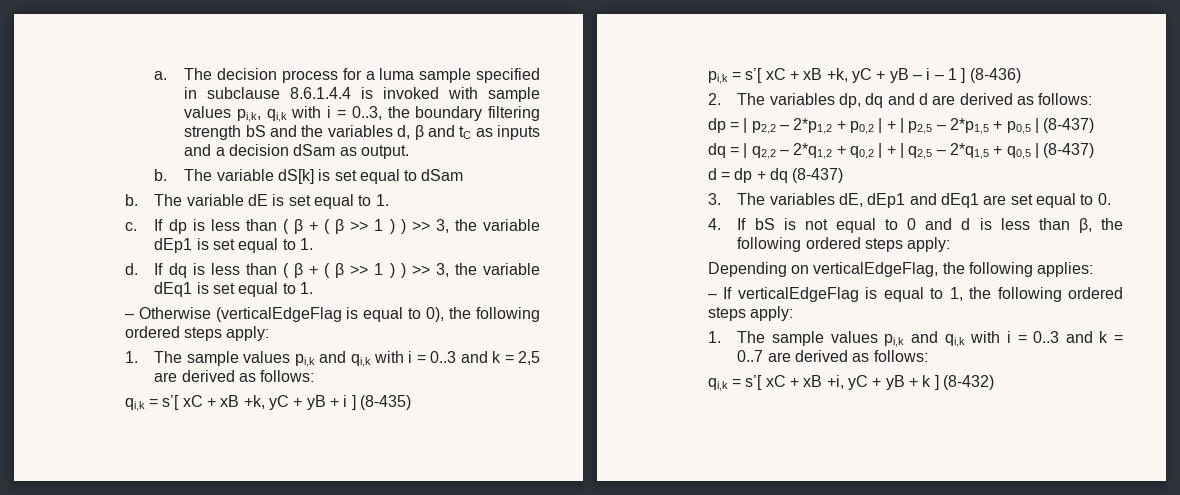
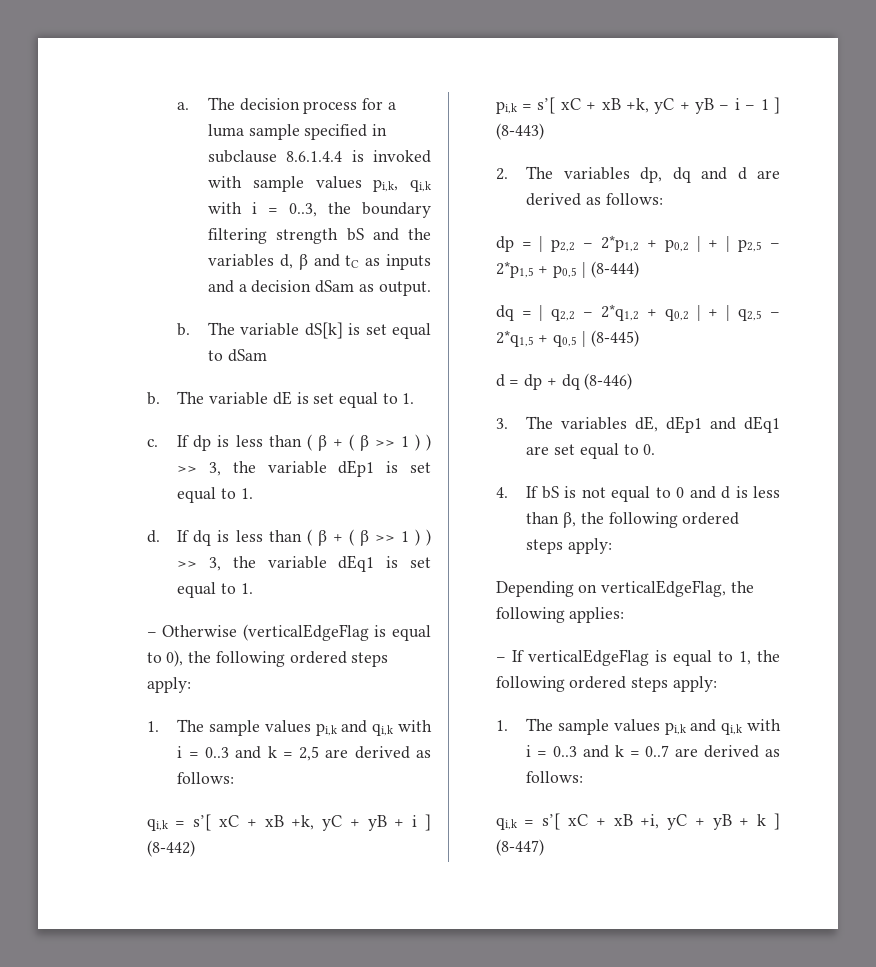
- qi,k = s’[ xC + xB +k, yC + yB + i ] (8-435)
+ qi,k = s’[ xC + xB +k, yC + yB + i ] (8-442)
- pi,k = s’[ xC + xB +k, yC + yB – i – 1 ] (8-436)
+ pi,k = s’[ xC + xB +k, yC + yB – i – 1 ] (8-443)
- dp = | p2,2 – 2*p1,2 + p0,2 | + | p2,5 – 2*p1,5 + p0,5 | (8-437)
+ dp = | p2,2 – 2*p1,2 + p0,2 | + | p2,5 – 2*p1,5 + p0,5 | (8-444)
- dq = | q2,2 – 2*q1,2 + q0,2 | + | q2,5 – 2*q1,5 + q0,5 | (8-437)
+ dq = | q2,2 – 2*q1,2 + q0,2 | + | q2,5 – 2*q1,5 + q0,5 | (8-445)
- d = dp + dq (8-437)
+ d = dp + dq (8-446)
- qi,k = s’[ xC + xB +i, yC + yB + k ] (8-432)
+ qi,k = s’[ xC + xB +i, yC + yB + k ] (8-447)

